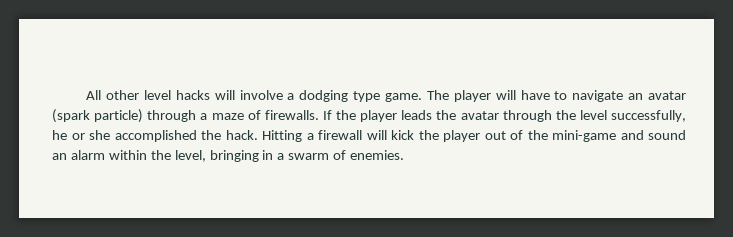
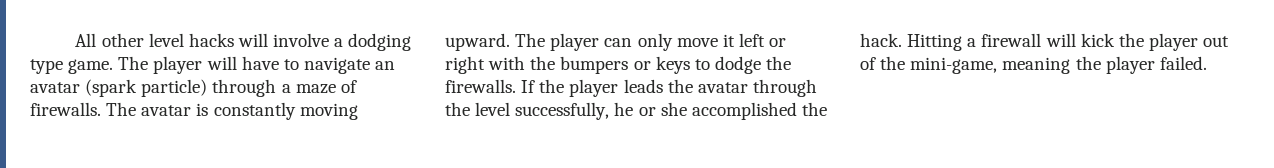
+ The avatar is constantly moving upward. The player can only move it left or right with the bumpers or keys to dodge the firewalls.
- Hitting a firewall will kick the player out of the mini-game and sound an alarm within the level, bringing in a swarm of enemies.
+ Hitting a firewall will kick the player out of the mini-game, meaning the player failed.

